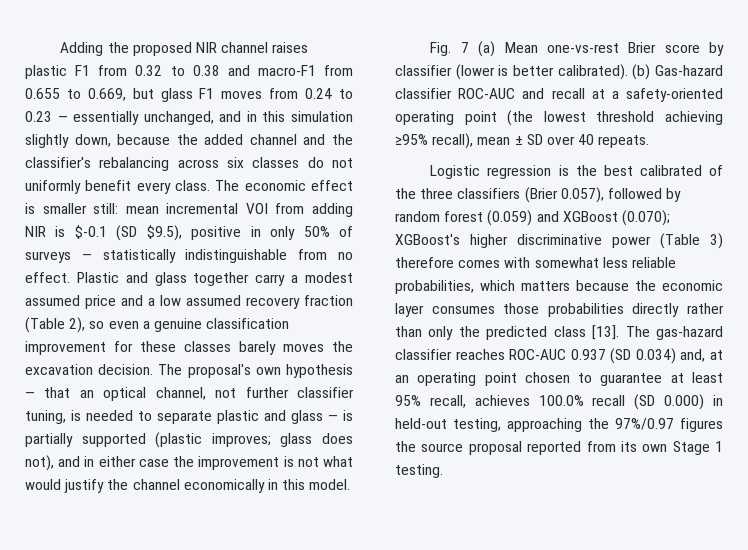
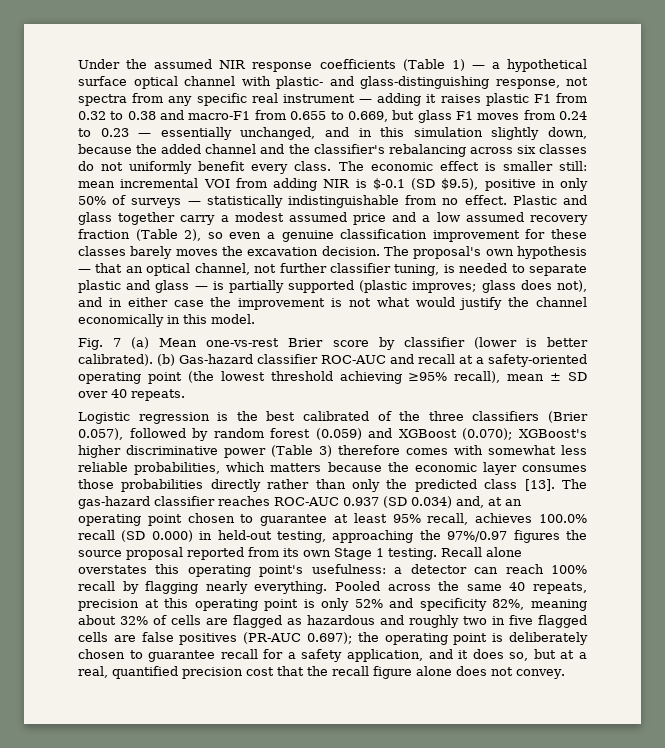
- Adding the proposed NIR channel raises plastic F1 from 0.32 to 0.38 and macro-F1 from 0.655 to 0.669, but glass F1 moves from 0.24 to 0.23 — essentially unchanged, and in this simulation slightly down, because the added channel and the classifier's rebalancing across six classes do not uniformly benefit every class.
+ Under the assumed NIR response coefficients (Table 1) — a hypothetical surface optical channel with plastic- and glass-distinguishing response, not spectra from any specific real instrument — adding it raises plastic F1 from 0.32 to 0.38 and macro-F1 from 0.655 to 0.669, but glass F1 moves from 0.24 to 0.23 — essentially unchanged, and in this simulation slightly down, because the added channel and the classifier's rebalancing across six classes do not uniformly benefit every class.
+ Recall alone overstates this operating point's usefulness: a detector can reach 100% recall by flagging nearly everything. Pooled across the same 40 repeats, precision at this operating point is only 52% and specificity 82%, meaning about 32% of cells are flagged as hazardous and roughly two in five flagged cells are false positives (PR-AUC 0.697); the operating point is deliberately chosen to guarantee recall for a safety application, and it does so, but at a real, quantified precision cost that the recall figure alone does not convey.

